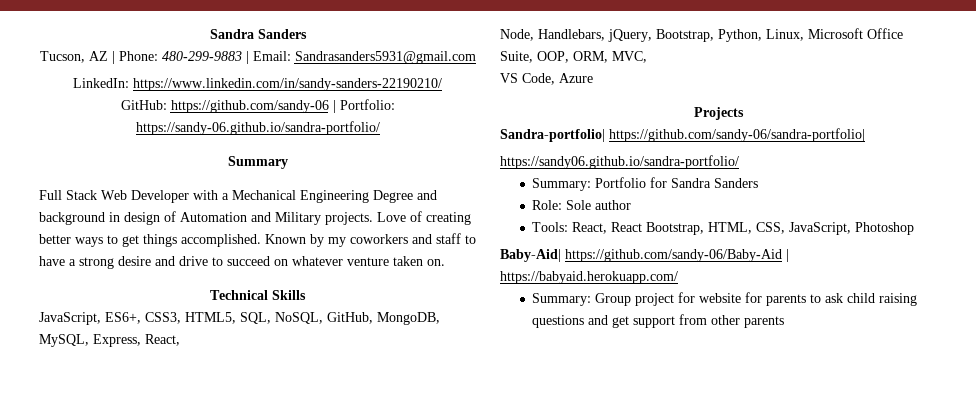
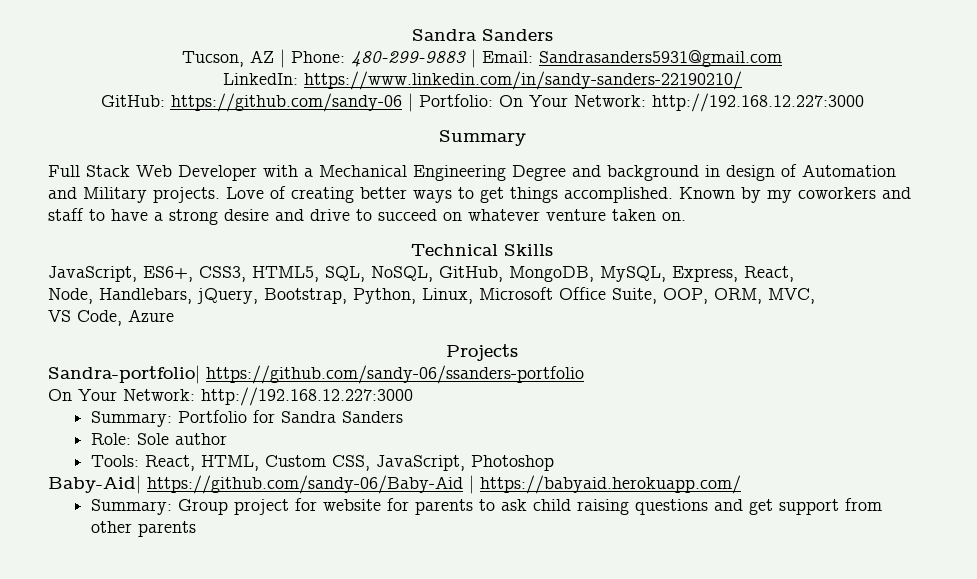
- GitHub: https://github.com/sandy-06 | Portfolio: https://sandy-06.github.io/sandra-portfolio/
+ GitHub: https://github.com/sandy-06 | Portfolio: On Your Network: http://192.168.12.227:3000
- Sandra-portfolio| https://github.com/sandy-06/sandra-portfolio|
- https://sandy06.github.io/sandra-portfolio/
+ Sandra-portfolio| https://github.com/sandy-06/ssanders-portfolio
+ On Your Network: http://192.168.12.227:3000
- Tools: React, React Bootstrap, HTML, CSS, JavaScript, Photoshop
+ Tools: React, HTML, Custom CSS, JavaScript, Photoshop

